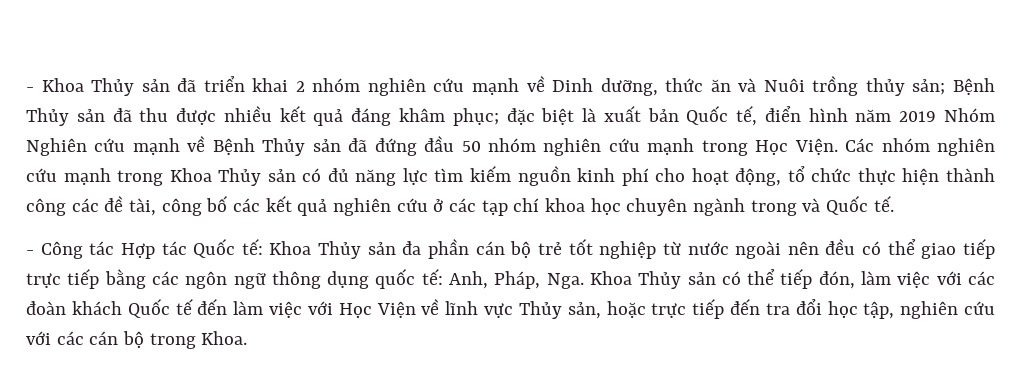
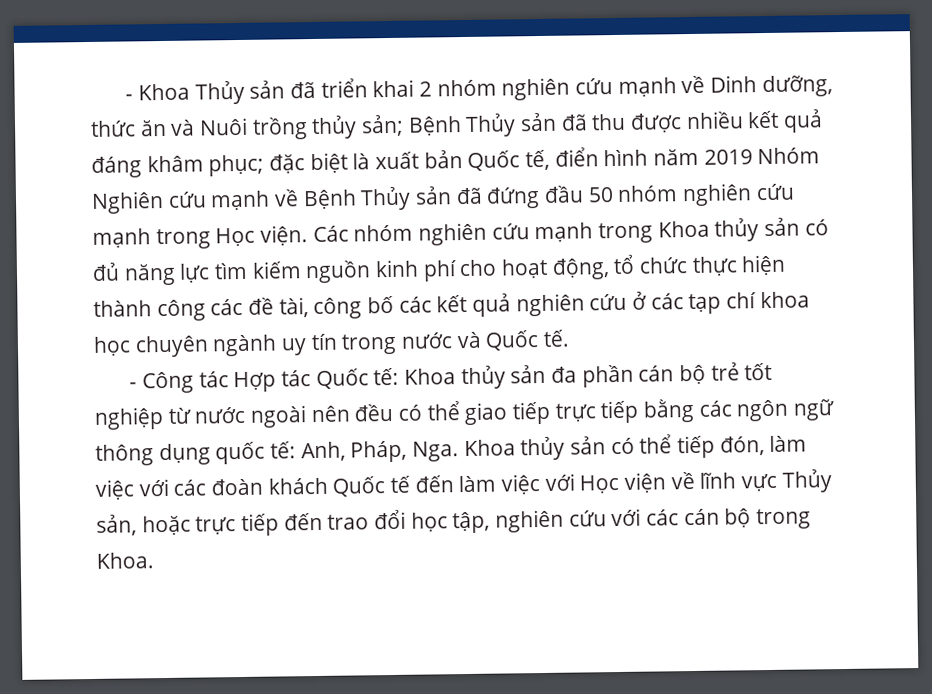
- đặc biệt là xuất bản Quốc tế, điển hình năm 2019 Nhóm Nghiên cứu mạnh về Bệnh Thủy sản đã đứng đầu 50 nhóm nghiên cứu mạnh trong Học Viện.
+ đặc biệt là xuất bản Quốc tế, điển hình năm 2019 Nhóm Nghiên cứu mạnh về Bệnh Thủy sản đã đứng đầu 50 nhóm nghiên cứu mạnh trong Học viện.
- Các nhóm nghiên cứu mạnh trong Khoa Thủy sản có đủ năng lực tìm kiếm nguồn kinh phí cho hoạt động, tổ chức thực hiện thành công các đề tài, công bố các kết quả nghiên cứu ở các tạp chí khoa học chuyên ngành trong và Quốc tế.
+ Các nhóm nghiên cứu mạnh trong Khoa thủy sản có đủ năng lực tìm kiếm nguồn kinh phí cho hoạt động, tổ chức thực hiện thành công các đề tài, công bố các kết quả nghiên cứu ở các tạp chí khoa học chuyên ngành uy tín trong nước và Quốc tế.
- Khoa Thủy sản đa phần cán bộ trẻ tốt nghiệp từ nước ngoài nên đều có thể giao tiếp trực tiếp bằng các ngôn ngữ thông dụng quốc tế:
+ Khoa thủy sản đa phần cán bộ trẻ tốt nghiệp từ nước ngoài nên đều có thể giao tiếp trực tiếp bằng các ngôn ngữ thông dụng quốc tế:
- Anh, Pháp, Nga. Khoa Thủy sản có thể tiếp đón, làm việc với các đoàn khách Quốc tế đến làm việc với Học Viện về lĩnh vực Thủy sản, hoặc trực tiếp đến tra đổi học tập, nghiên cứu với các cán bộ trong Khoa.
+ Anh, Pháp, Nga. Khoa thủy sản có thể tiếp đón, làm việc với các đoàn khách Quốc tế đến làm việc với Học viện về lĩnh vực Thủy sản, hoặc trực tiếp đến trao đổi học tập, nghiên cứu với các cán bộ trong Khoa.

